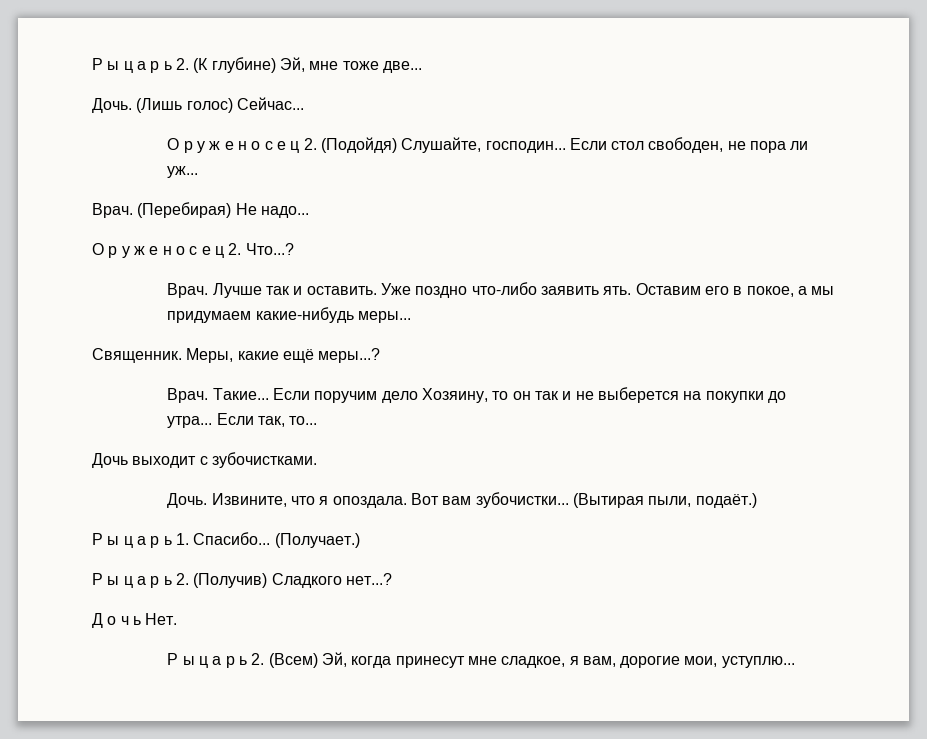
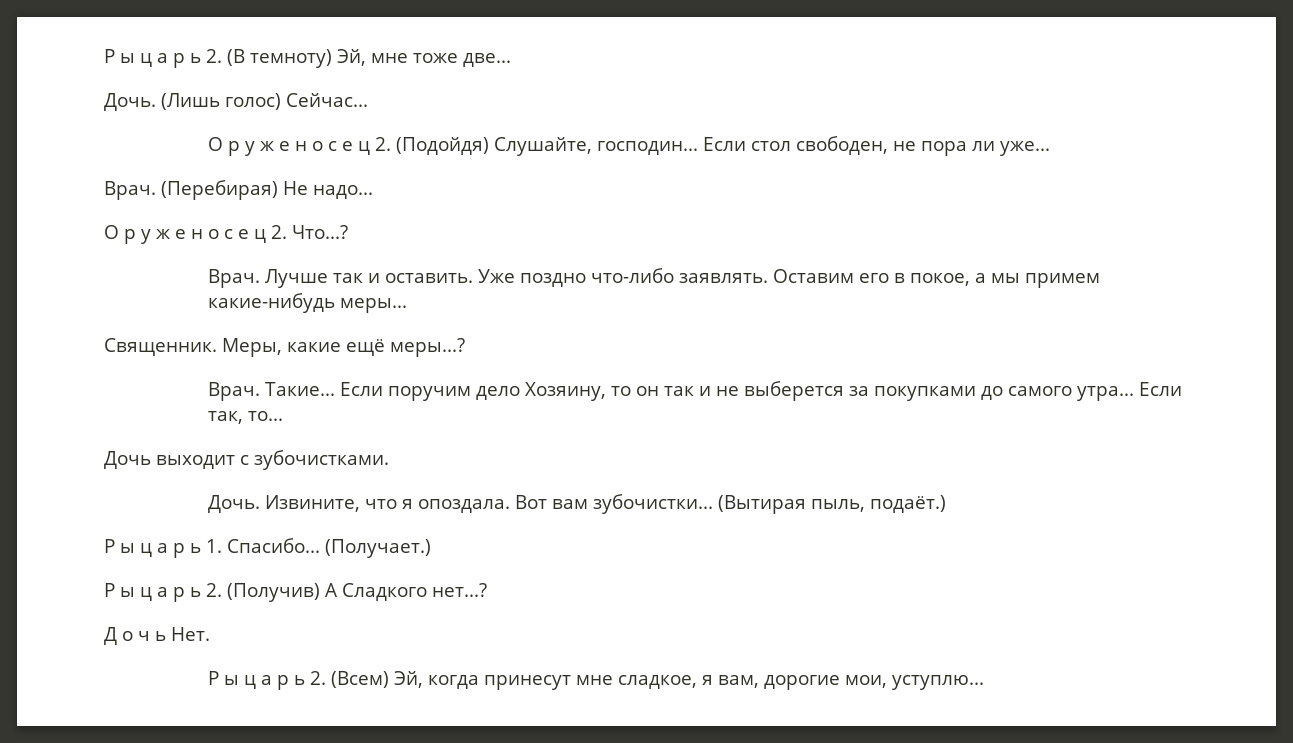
- Р ы ц а р ь 2. (К глубине) Эй, мне тоже две...
+ Р ы ц а р ь 2. (В темноту) Эй, мне тоже две...
- Если стол свободен, не пора ли уж...
+ Если стол свободен, не пора ли уже...
- Уже поздно что-либо заявить ять.
+ Уже поздно что-либо заявлять.
- Оставим его в покое, а мы придумаем какие-нибудь меры...
+ Оставим его в покое, а мы примем какие-нибудь меры...
- Если поручим дело Хозяину, то он так и не выберется на покупки до утра...
+ Если поручим дело Хозяину, то он так и не выберется за покупками до самого утра...
- (Вытирая пыли, подаёт.)
+ (Вытирая пыль, подаёт.)
- Р ы ц а р ь 2. (Получив) Сладкого нет...?
+ Р ы ц а р ь 2. (Получив) А Сладкого нет...?

